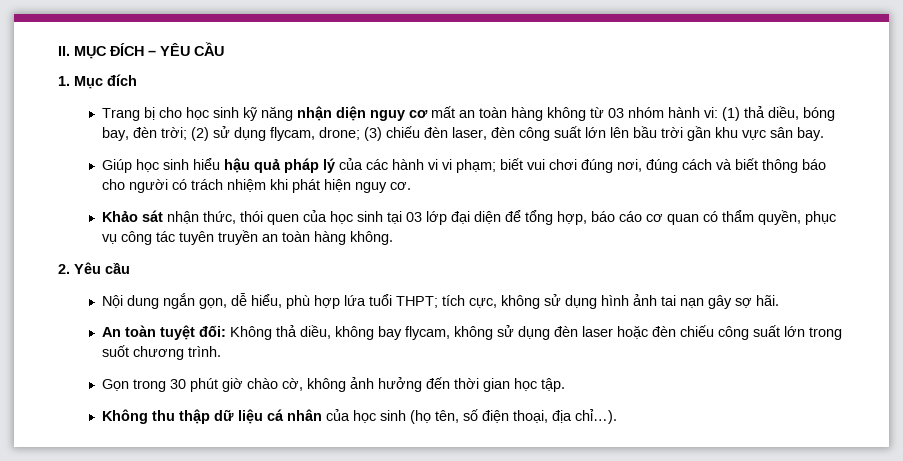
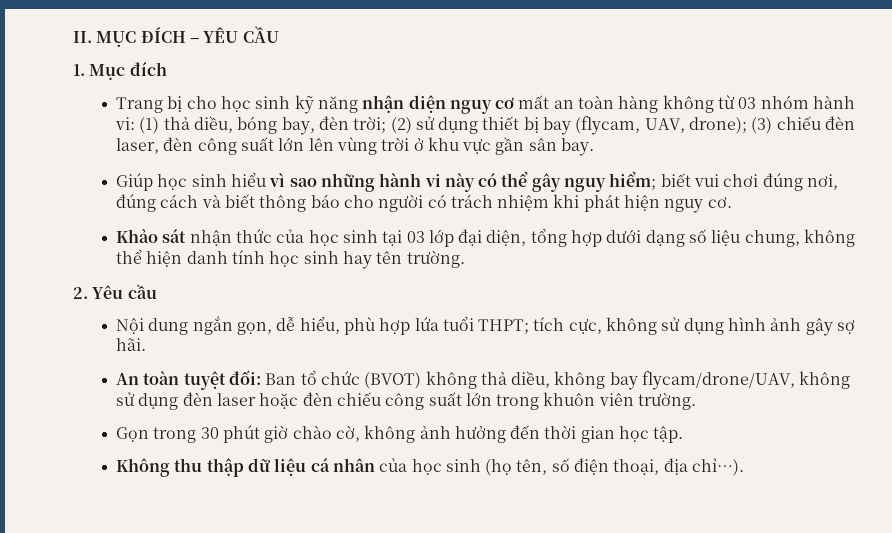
- Trang bị cho học sinh kỹ năng nhận diện nguy cơ mất an toàn hàng không từ 03 nhóm hành vi: (1) thả diều, bóng bay, đèn trời; (2) sử dụng flycam, drone; (3) chiếu đèn laser, đèn công suất lớn lên bầu trời gần khu vực sân bay.
+ Trang bị cho học sinh kỹ năng nhận diện nguy cơ mất an toàn hàng không từ 03 nhóm hành vi: (1) thả diều, bóng bay, đèn trời; (2) sử dụng thiết bị bay (flycam, UAV, drone); (3) chiếu đèn laser, đèn công suất lớn lên vùng trời ở khu vực gần sân bay.
- Giúp học sinh hiểu hậu quả pháp lý của các hành vi vi phạm; biết vui chơi đúng nơi, đúng cách và biết thông báo cho người có trách nhiệm khi phát hiện nguy cơ.
+ Giúp học sinh hiểu vì sao những hành vi này có thể gây nguy hiểm; biết vui chơi đúng nơi, đúng cách và biết thông báo cho người có trách nhiệm khi phát hiện nguy cơ.
- Khảo sát nhận thức, thói quen của học sinh tại 03 lớp đại diện để tổng hợp, báo cáo cơ quan có thẩm quyền, phục vụ công tác tuyên truyền an toàn hàng không.
+ Khảo sát nhận thức của học sinh tại 03 lớp đại diện, tổng hợp dưới dạng số liệu chung, không thể hiện danh tính học sinh hay tên trường.
- Nội dung ngắn gọn, dễ hiểu, phù hợp lứa tuổi THPT; tích cực, không sử dụng hình ảnh tai nạn gây sợ hãi.
+ Nội dung ngắn gọn, dễ hiểu, phù hợp lứa tuổi THPT; tích cực, không sử dụng hình ảnh gây sợ hãi.
- An toàn tuyệt đối: Không thả diều, không bay flycam, không sử dụng đèn laser hoặc đèn chiếu công suất lớn trong suốt chương trình.
+ An toàn tuyệt đối: Ban tổ chức (BVOT) không thả diều, không bay flycam/drone/UAV, không sử dụng đèn laser hoặc đèn chiếu công suất lớn trong khuôn viên trường.

